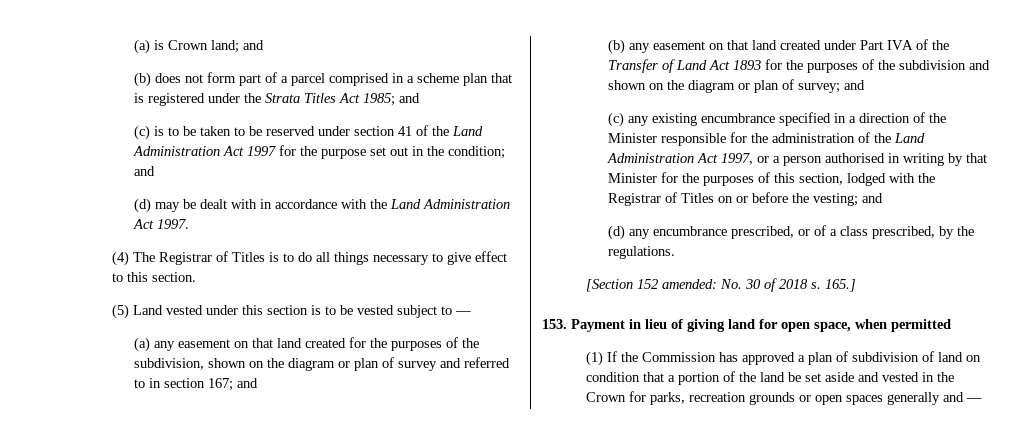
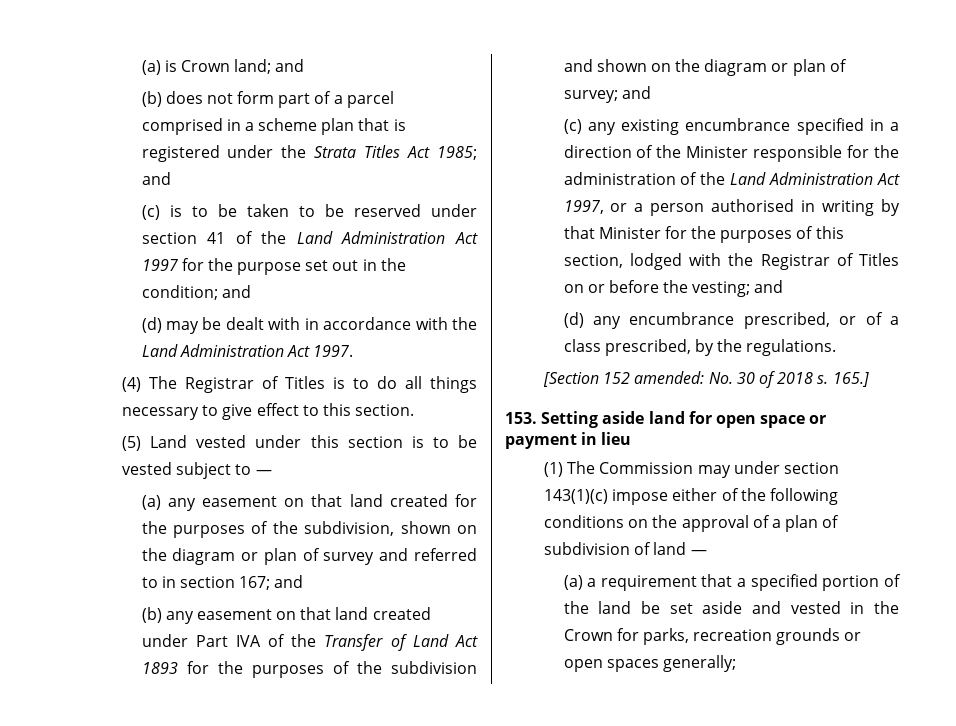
- 153. Payment in lieu of giving land for open space, when permitted
- (1) If the Commission has approved a plan of subdivision of land on condition that a portion of the land be set aside and vested in the Crown for parks, recreation grounds or open spaces generally and —
+ 153. Setting aside land for open space or payment in lieu
+ (1) The Commission may under section 143(1)(c) impose either of the following conditions on the approval of a plan of subdivision of land —
+ (a) a requirement that a specified portion of the land be set aside and vested in the Crown for parks, recreation grounds or open spaces generally;

